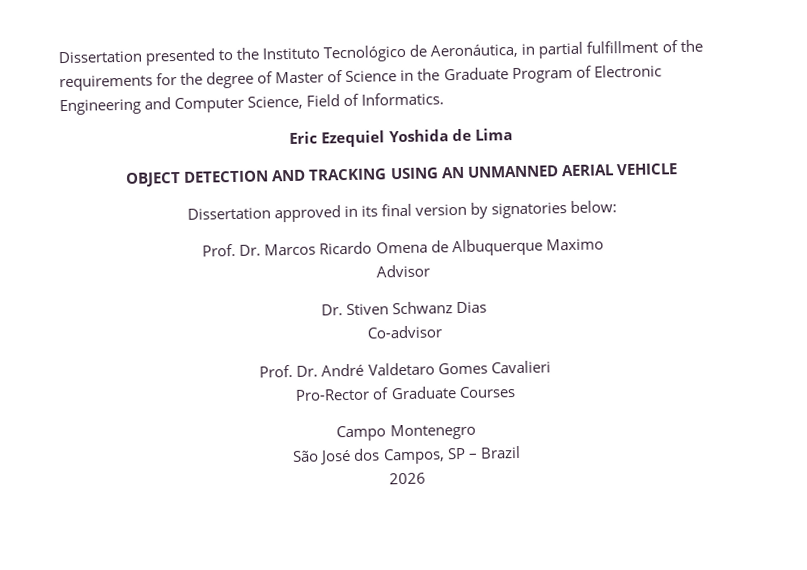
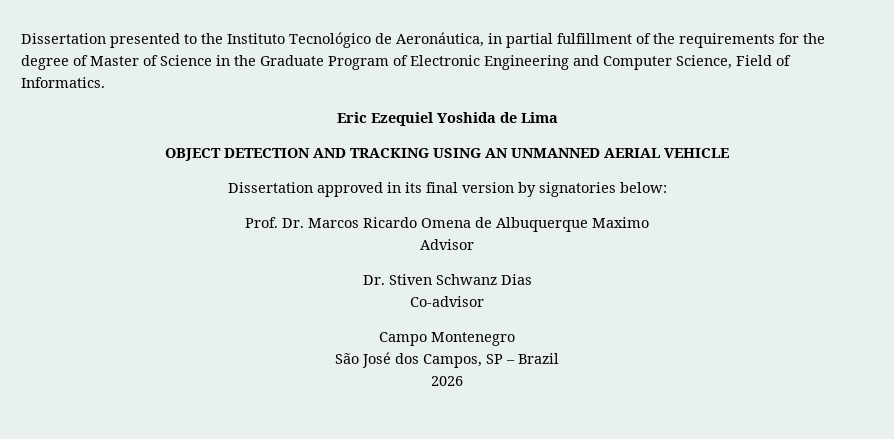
- Prof. Dr. André Valdetaro Gomes Cavalieri
- Pro-Rector of Graduate Courses

